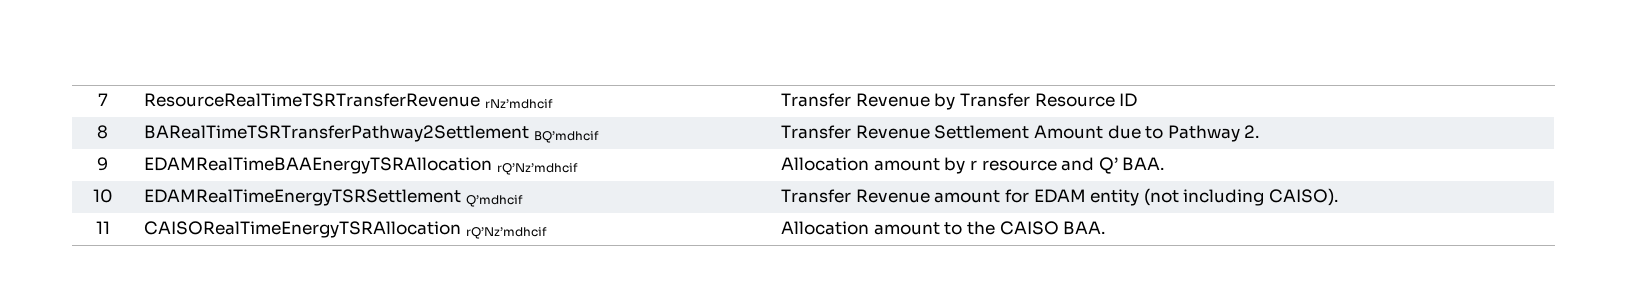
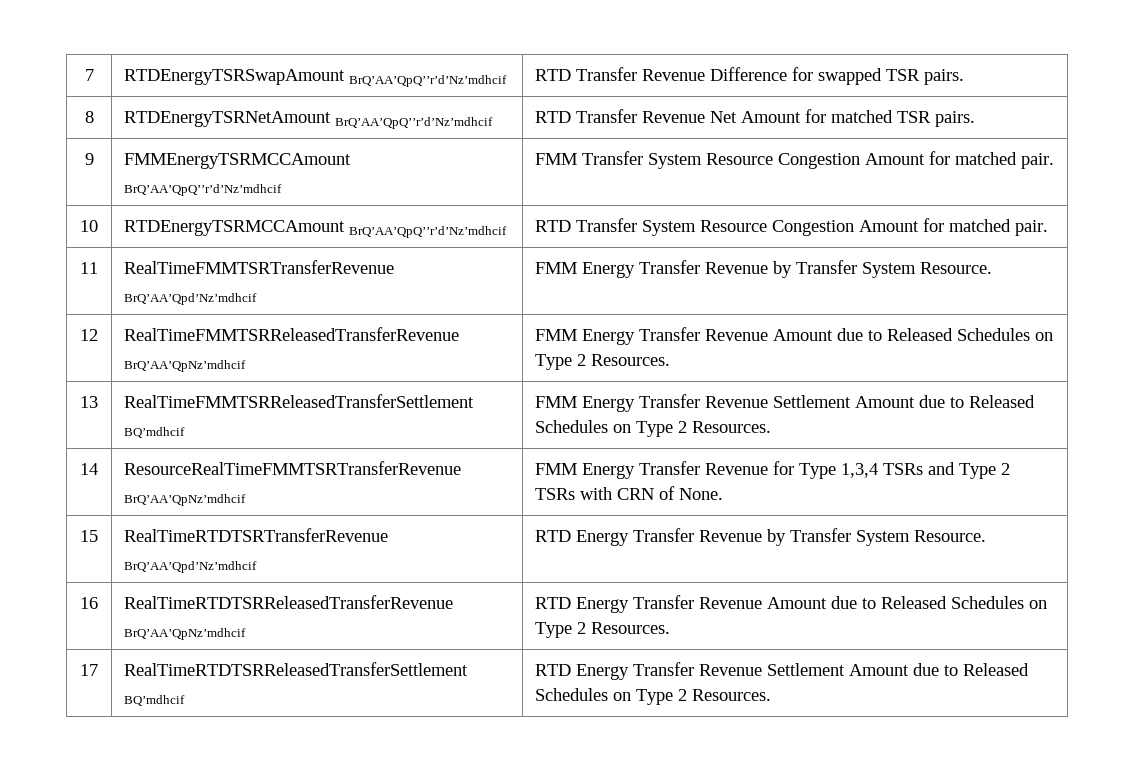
- 7 | ResourceRealTimeTSRTransferRevenue rNz’mdhcif | Transfer Revenue by Transfer Resource ID
- 8 | BARealTimeTSRTransferPathway2Settlement BQ’mdhcif | Transfer Revenue Settlement Amount due to Pathway 2.
- 9 | EDAMRealTimeBAAEnergyTSRAllocation rQ’Nz’mdhcif | Allocation amount by r resource and Q’ BAA.
- 10 | EDAMRealTimeEnergyTSRSettlement Q’mdhcif | Transfer Revenue amount for EDAM entity (not including CAISO).
- 11 | CAISORealTimeEnergyTSRAllocation rQ’Nz’mdhcif | Allocation amount to the CAISO BAA.
+ 7 | RTDEnergyTSRSwapAmount BrQ’AA’QpQ’’r’d’Nz’mdhcif | RTD Transfer Revenue Difference for swapped TSR pairs.
+ 8 | RTDEnergyTSRNetAmount BrQ’AA’QpQ’’r’d’Nz’mdhcif | RTD Transfer Revenue Net Amount for matched TSR pairs.
+ 9 | FMMEnergyTSRMCCAmount BrQ’AA’QpQ’’r’d’Nz’mdhcif | FMM Transfer System Resource Congestion Amount for matched pair.
+ 10 | RTDEnergyTSRMCCAmount BrQ’AA’QpQ’’r’d’Nz’mdhcif | RTD Transfer System Resource Congestion Amount for matched pair.
+ 11 | RealTimeFMMTSRTransferRevenue BrQ’AA’Qpd’Nz’mdhcif | FMM Energy Transfer Revenue by Transfer System Resource.
+ 12 | RealTimeFMMTSRReleasedTransferRevenue BrQ’AA’QpNz’mdhcif | FMM Energy Transfer Revenue Amount due to Released Schedules on Type 2 Resources.
+ 13 | RealTimeFMMTSRReleasedTransferSettlement BQ’mdhcif | FMM Energy Transfer Revenue Settlement Amount due to Released Schedules on Type 2 Resources.
+ 14 | ResourceRealTimeFMMTSRTransferRevenue BrQ’AA’QpNz’mdhcif | FMM Energy Transfer Revenue for Type 1,3,4 TSRs and Type 2 TSRs with CRN of None.
+ 15 | RealTimeRTDTSRTransferRevenue BrQ’AA’Qpd’Nz’mdhcif | RTD Energy Transfer Revenue by Transfer System Resource.
+ 16 | RealTimeRTDTSRReleasedTransferRevenue BrQ’AA’QpNz’mdhcif | RTD Energy Transfer Revenue Amount due to Released Schedules on Type 2 Resources.
+ 17 | RealTimeRTDTSRReleasedTransferSettlement BQ’mdhcif | RTD Energy Transfer Revenue Settlement Amount due to Released Schedules on Type 2 Resources.

